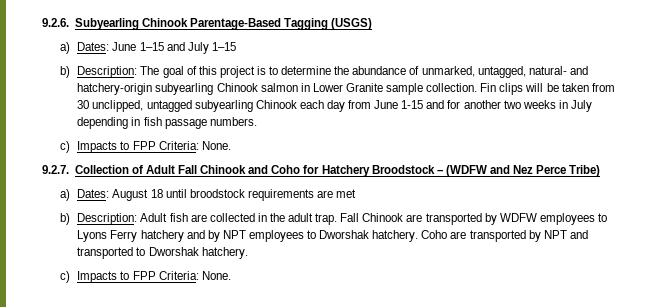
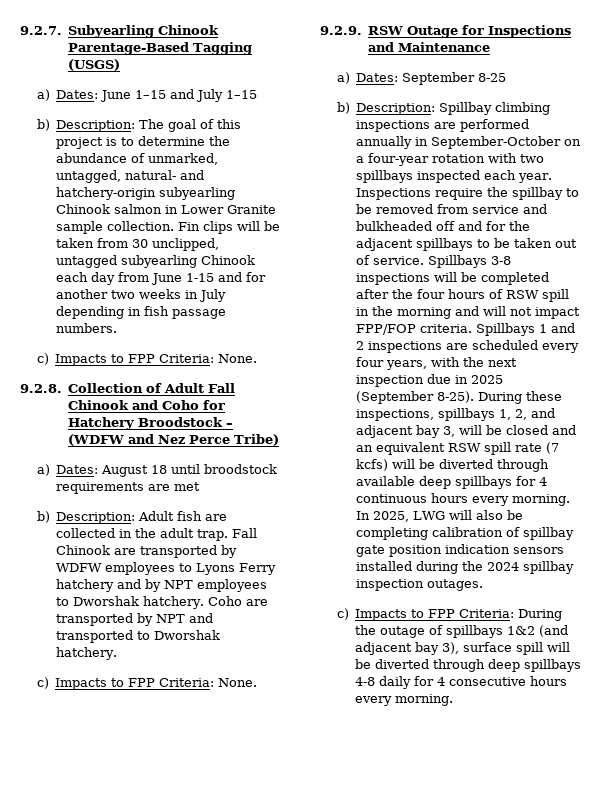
- 9.2.6. Subyearling Chinook Parentage-Based Tagging (USGS)
+ 9.2.7. Subyearling Chinook Parentage-Based Tagging (USGS)
- 9.2.7. Collection of Adult Fall Chinook and Coho for Hatchery Broodstock – (WDFW and Nez Perce Tribe)
+ 9.2.8. Collection of Adult Fall Chinook and Coho for Hatchery Broodstock – (WDFW and Nez Perce Tribe)
+ 9.2.9. RSW Outage for Inspections and Maintenance
+ a) Dates: September 8-25
+ b) Description: Spillbay climbing inspections are performed annually in September-October on a four-year rotation with two spillbays inspected each year. Inspections require the spillbay to be removed from service and bulkheaded off and for the adjacent spillbays to be taken out of service. Spillbays 3-8 inspections will be completed after the four hours of RSW spill in the morning and will not impact FPP/FOP criteria. Spillbays 1 and 2 inspections are scheduled every four years, with the next inspection due in 2025 (September 8-25). During these inspections, spillbays 1, 2, and adjacent bay 3, will be closed and an equivalent RSW spill rate (7 kcfs) will be diverted through available deep spillbays for 4 continuous hours every morning. In 2025, LWG will also be completing calibration of spillbay gate position indication sensors installed during the 2024 spillbay inspection outages.
+ c) Impacts to FPP Criteria: During the outage of spillbays 1&2 (and adjacent bay 3), surface spill will be diverted through deep spillbays 4-8 daily for 4 consecutive hours every morning.

